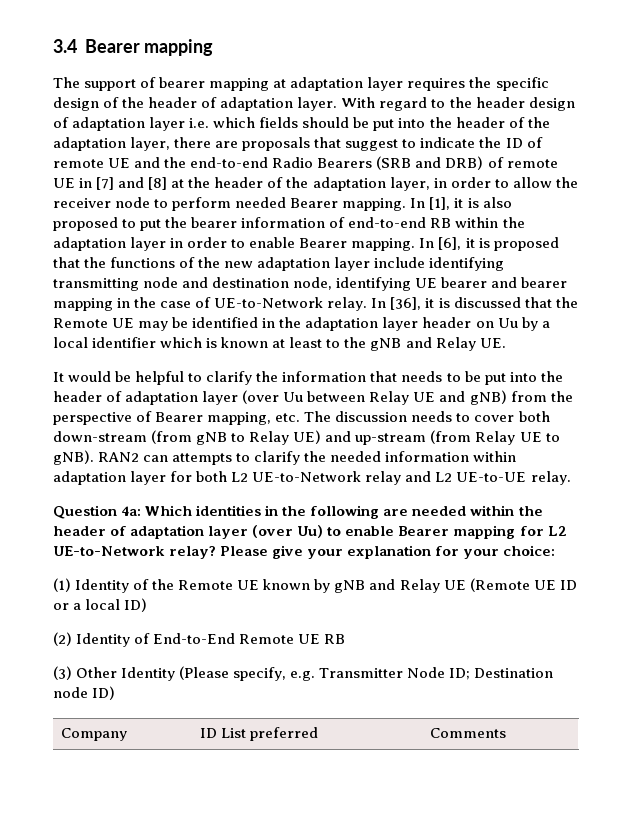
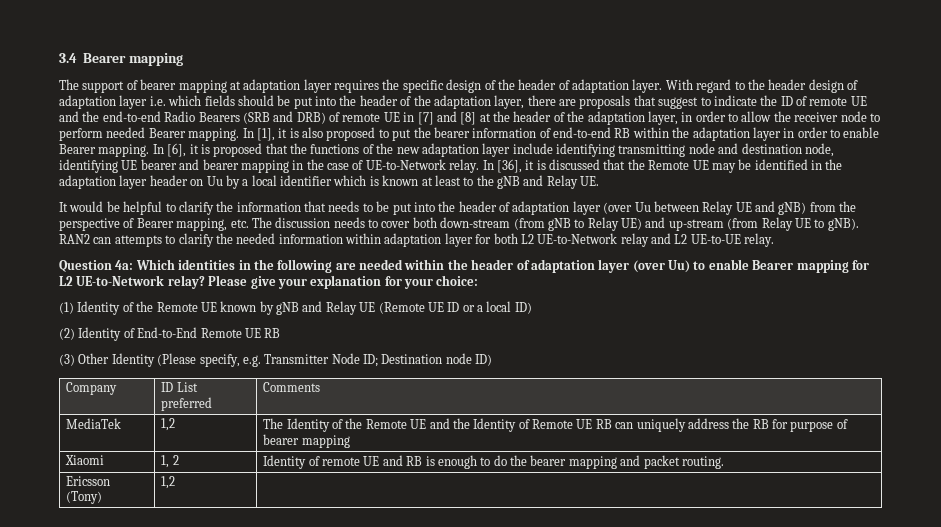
+ MediaTek | 1,2 | The Identity of the Remote UE and the Identity of Remote UE RB can uniquely address the RB for purpose of bearer mapping
+ Xiaomi | 1, 2 | Identity of remote UE and RB is enough to do the bearer mapping and packet routing.
+ Ericsson (Tony) | 1,2 |

